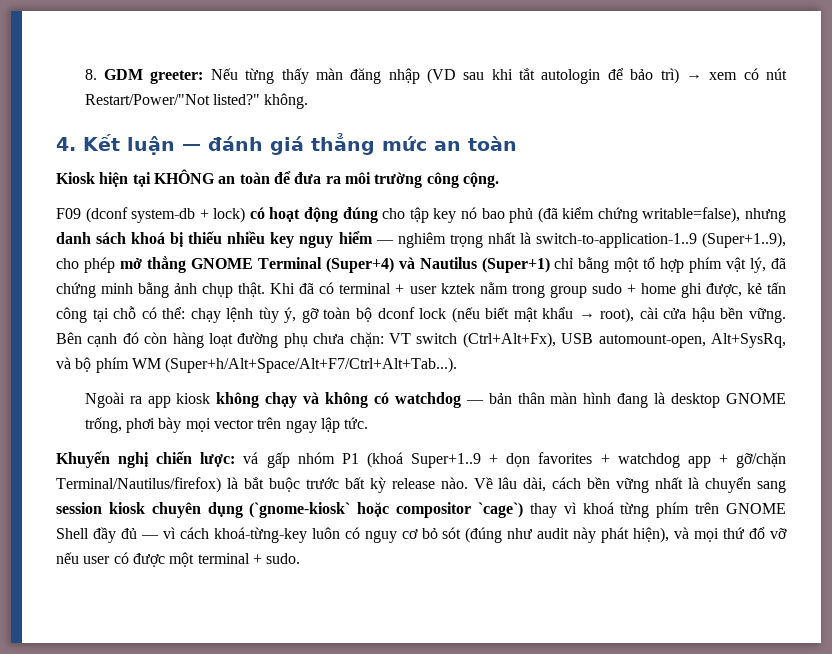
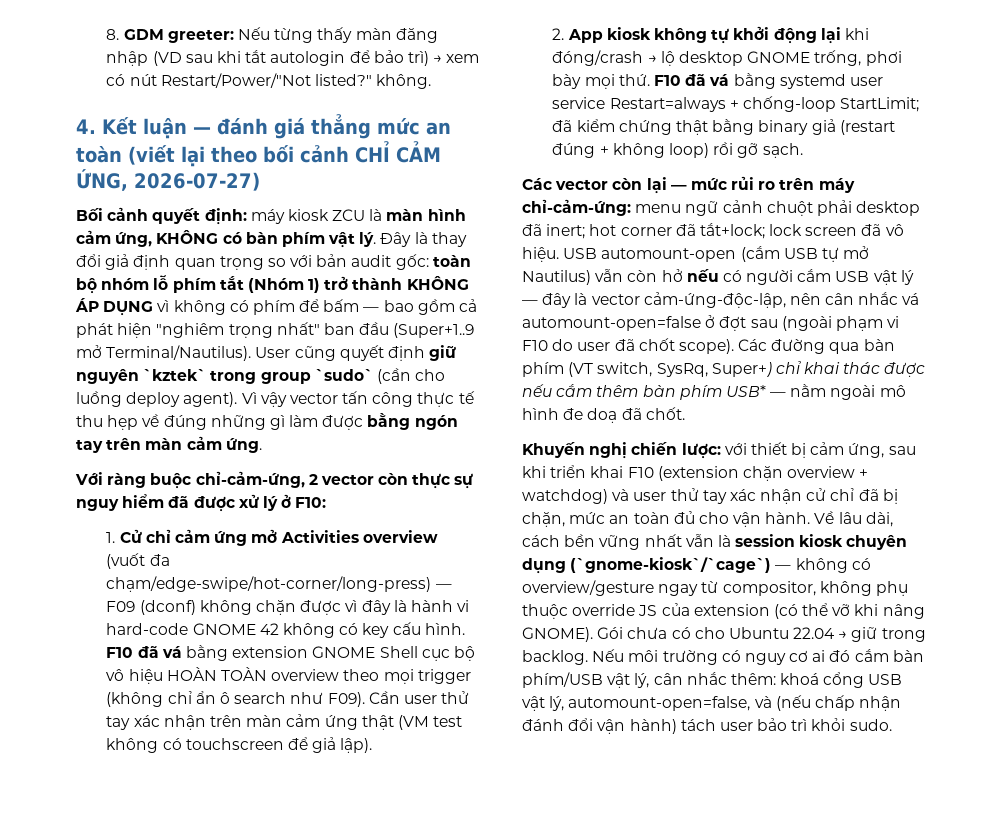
- 4. Kết luận — đánh giá thẳng mức an toàn
- Kiosk hiện tại KHÔNG an toàn để đưa ra môi trường công cộng.
- F09 (dconf system-db + lock) có hoạt động đúng cho tập key nó bao phủ (đã kiểm chứng writable=false), nhưng danh sách khoá bị thiếu nhiều key nguy hiểm — nghiêm trọng nhất là switch-to-application-1..9 (Super+1..9), cho phép mở thẳng GNOME Terminal (Super+4) và Nautilus (Super+1) chỉ bằng một tổ hợp phím vật lý, đã chứng minh bằng ảnh chụp thật. Khi đã có terminal + user kztek nằm trong group sudo + home ghi được, kẻ tấn công tại chỗ có thể: chạy lệnh tùy ý, gỡ toàn bộ dconf lock (nếu biết mật khẩu → root), cài cửa hậu bền vững. Bên cạnh đó còn hàng loạt đường phụ chưa chặn: VT switch (Ctrl+Alt+Fx), USB automount-open, Alt+SysRq, và bộ phím WM (Super+h/Alt+Space/Alt+F7/Ctrl+Alt+Tab...).
- Ngoài ra app kiosk không chạy và không có watchdog — bản thân màn hình đang là desktop GNOME trống, phơi bày mọi vector trên ngay lập tức.
- Khuyến nghị chiến lược: vá gấp nhóm P1 (khoá Super+1..9 + dọn favorites + watchdog app + gỡ/chặn Terminal/Nautilus/firefox) là bắt buộc trước bất kỳ release nào.
+ 4. Kết luận — đánh giá thẳng mức an toàn (viết lại theo bối cảnh CHỈ CẢM ỨNG, 2026-07-27)
+ Bối cảnh quyết định: máy kiosk ZCU là màn hình cảm ứng, KHÔNG có bàn phím vật lý. Đây là thay đổi giả định quan trọng so với bản audit gốc: toàn bộ nhóm lỗ phím tắt (Nhóm 1) trở thành KHÔNG ÁP DỤNG vì không có phím để bấm — bao gồm cả phát hiện "nghiêm trọng nhất" ban đầu (Super+1..9 mở Terminal/Nautilus). User cũng quyết định giữ nguyên `kztek` trong group `sudo` (cần cho luồng deploy agent). Vì vậy vector tấn công thực tế thu hẹp về đúng những gì làm được bằng ngón tay trên màn cảm ứng.
+ Với ràng buộc chỉ-cảm-ứng, 2 vector còn thực sự nguy hiểm đã được xử lý ở F10:
+ 1. Cử chỉ cảm ứng mở Activities overview (vuốt đa chạm/edge-swipe/hot-corner/long-press) — F09 (dconf) không chặn được vì đây là hành vi hard-code GNOME 42 không có key cấu hình. F10 đã vá bằng extension GNOME Shell cục bộ vô hiệu HOÀN TOÀN overview theo mọi trigger (không chỉ ẩn ô search như F09). Cần user thử tay xác nhận trên màn cảm ứng thật (VM test không có touchscreen để giả lập).
+ 2. App kiosk không tự khởi động lại khi đóng/crash → lộ desktop GNOME trống, phơi bày mọi thứ. F10 đã vá bằng systemd user service Restart=always + chống-loop StartLimit; đã kiểm chứng thật bằng binary giả (restart đúng + không loop) rồi gỡ sạch.
+ Các vector còn lại — mức rủi ro trên máy chỉ-cảm-ứng: menu ngữ cảnh chuột phải desktop đã inert; hot corner đã tắt+lock; lock screen đã vô hiệu. USB automount-open (cắm USB tự mở Nautilus) vẫn còn hở nếu có người cắm USB vật lý — đây là vector cảm-ứng-độc-lập, nên cân nhắc vá automount-open=false ở đợt sau (ngoài phạm vi F10 do user đã chốt scope). Các đường qua bàn phím (VT switch, SysRq, Super+) chỉ khai thác được nếu cắm thêm bàn phím USB* — nằm ngoài mô hình đe doạ đã chốt.
+ Khuyến nghị chiến lược: với thiết bị cảm ứng, sau khi triển khai F10 (extension chặn overview + watchdog) và user thử tay xác nhận cử chỉ đã bị chặn, mức an toàn đủ cho vận hành.
- Về lâu dài, cách bền vững nhất là chuyển sang session kiosk chuyên dụng (`gnome-kiosk` hoặc compositor `cage`) thay vì khoá từng phím trên GNOME Shell đầy đủ — vì cách khoá-từng-key luôn có nguy cơ bỏ sót (đúng như audit này phát hiện), và mọi thứ đổ vỡ nếu user có được một terminal + sudo.
+ Về lâu dài, cách bền vững nhất vẫn là session kiosk chuyên dụng (`gnome-kiosk`/`cage`) — không có overview/gesture ngay từ compositor, không phụ thuộc override JS của extension (có thể vỡ khi nâng GNOME). Gói chưa có cho Ubuntu 22.04 → giữ trong backlog. Nếu môi trường có nguy cơ ai đó cắm bàn phím/USB vật lý, cân nhắc thêm: khoá cổng USB vật lý, automount-open=false, và (nếu chấp nhận đánh đổi vận hành) tách user bảo trì khỏi sudo.

